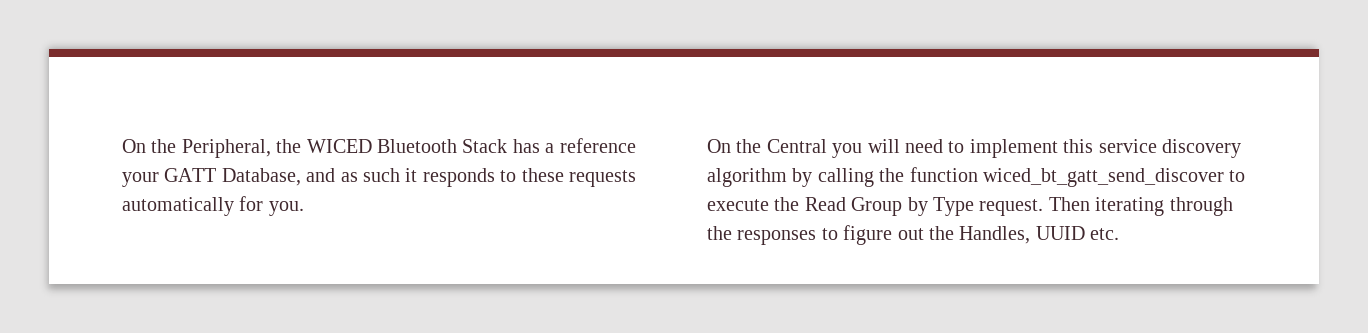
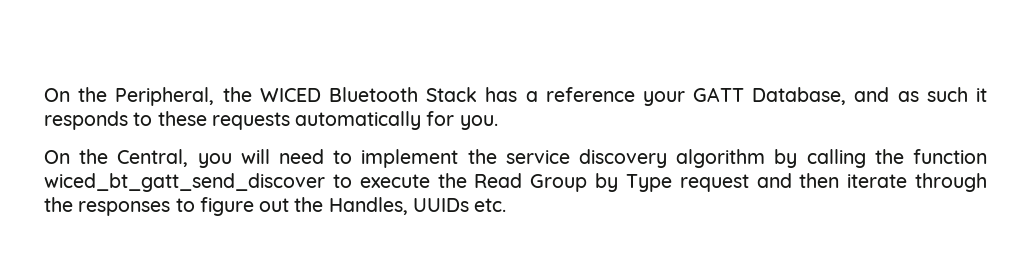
- On the Central you will need to implement this service discovery algorithm by calling the function wiced_bt_gatt_send_discover to execute the Read Group by Type request. Then iterating through the responses to figure out the Handles, UUID etc.
+ On the Central, you will need to implement the service discovery algorithm by calling the function wiced_bt_gatt_send_discover to execute the Read Group by Type request and then iterate through the responses to figure out the Handles, UUIDs etc.

